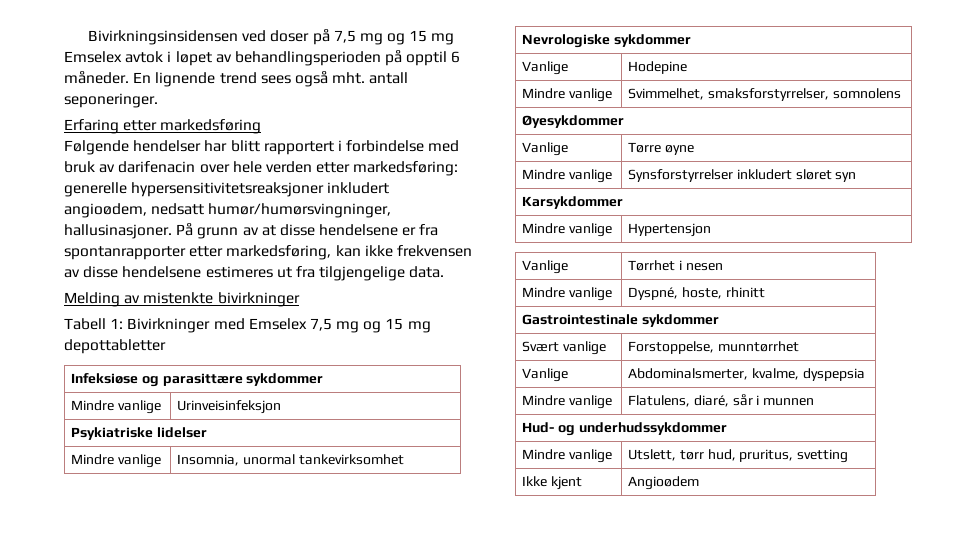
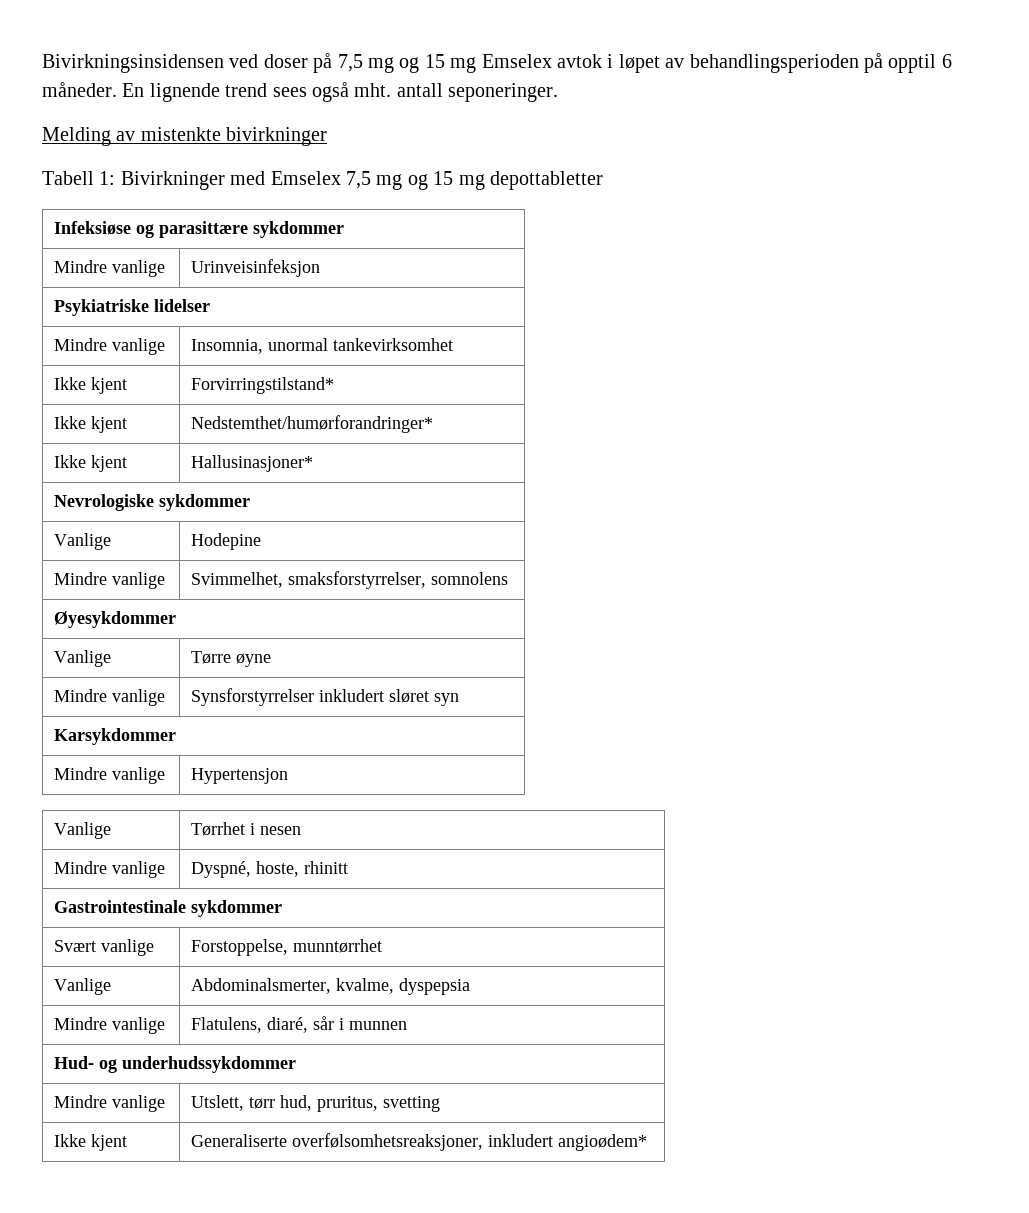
- Erfaring etter markedsføring
- Følgende hendelser har blitt rapportert i forbindelse med bruk av darifenacin over hele verden etter markedsføring: generelle hypersensitivitetsreaksjoner inkludert angioødem, nedsatt humør/humørsvingninger, hallusinasjoner. På grunn av at disse hendelsene er fra spontanrapporter etter markedsføring, kan ikke frekvensen av disse hendelsene estimeres ut fra tilgjengelige data.
+ Ikke kjent | Forvirringstilstand*
+ Ikke kjent | Nedstemthet/humørforandringer*
+ Ikke kjent | Hallusinasjoner*
- Ikke kjent | Angioødem
+ Ikke kjent | Generaliserte overfølsomhetsreaksjoner, inkludert angioødem*

